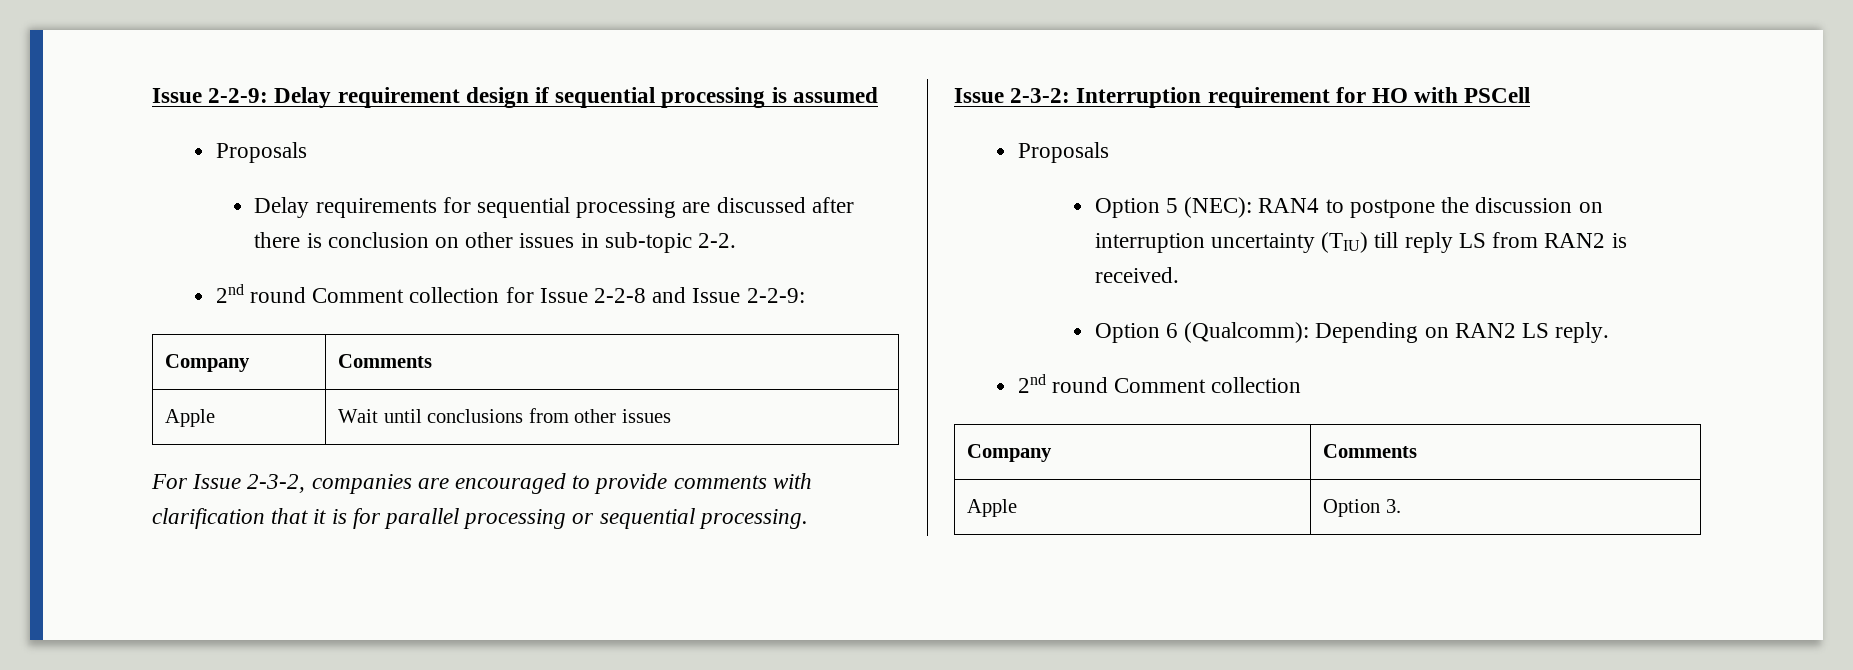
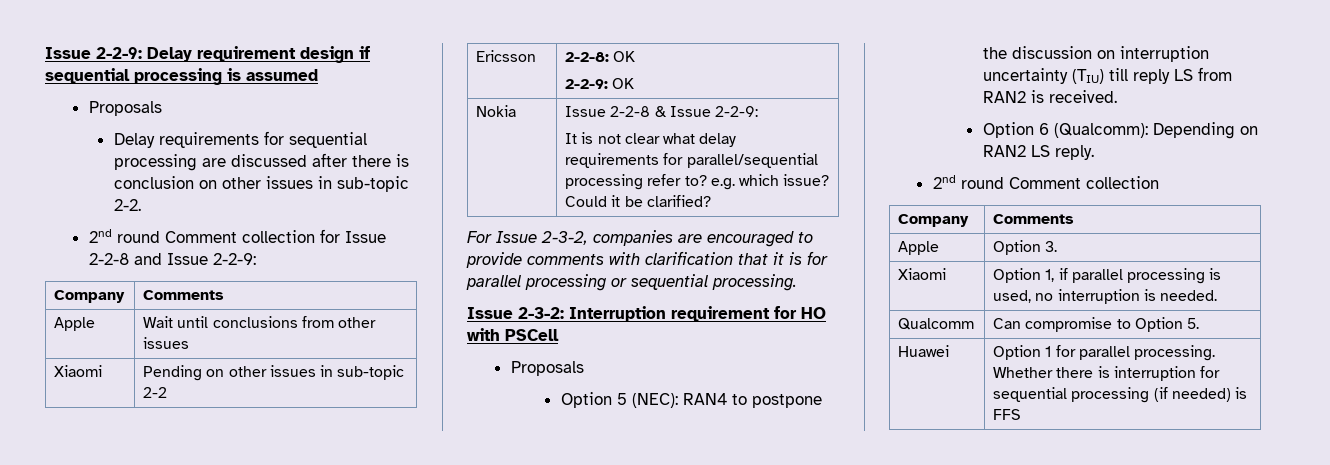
+ Xiaomi | Pending on other issues in sub-topic 2-2
+ Ericsson | 2-2-8: OK
+ 2-2-9: OK
+ Nokia | Issue 2-2-8 & Issue 2-2-9:
+ It is not clear what delay requirements for parallel/sequential processing refer to? e.g. which issue? Could it be clarified?
+ Xiaomi | Option 1, if parallel processing is used, no interruption is needed.
+ Qualcomm | Can compromise to Option 5.
+ Huawei | Option 1 for parallel processing. Whether there is interruption for sequential processing (if needed) is FFS

